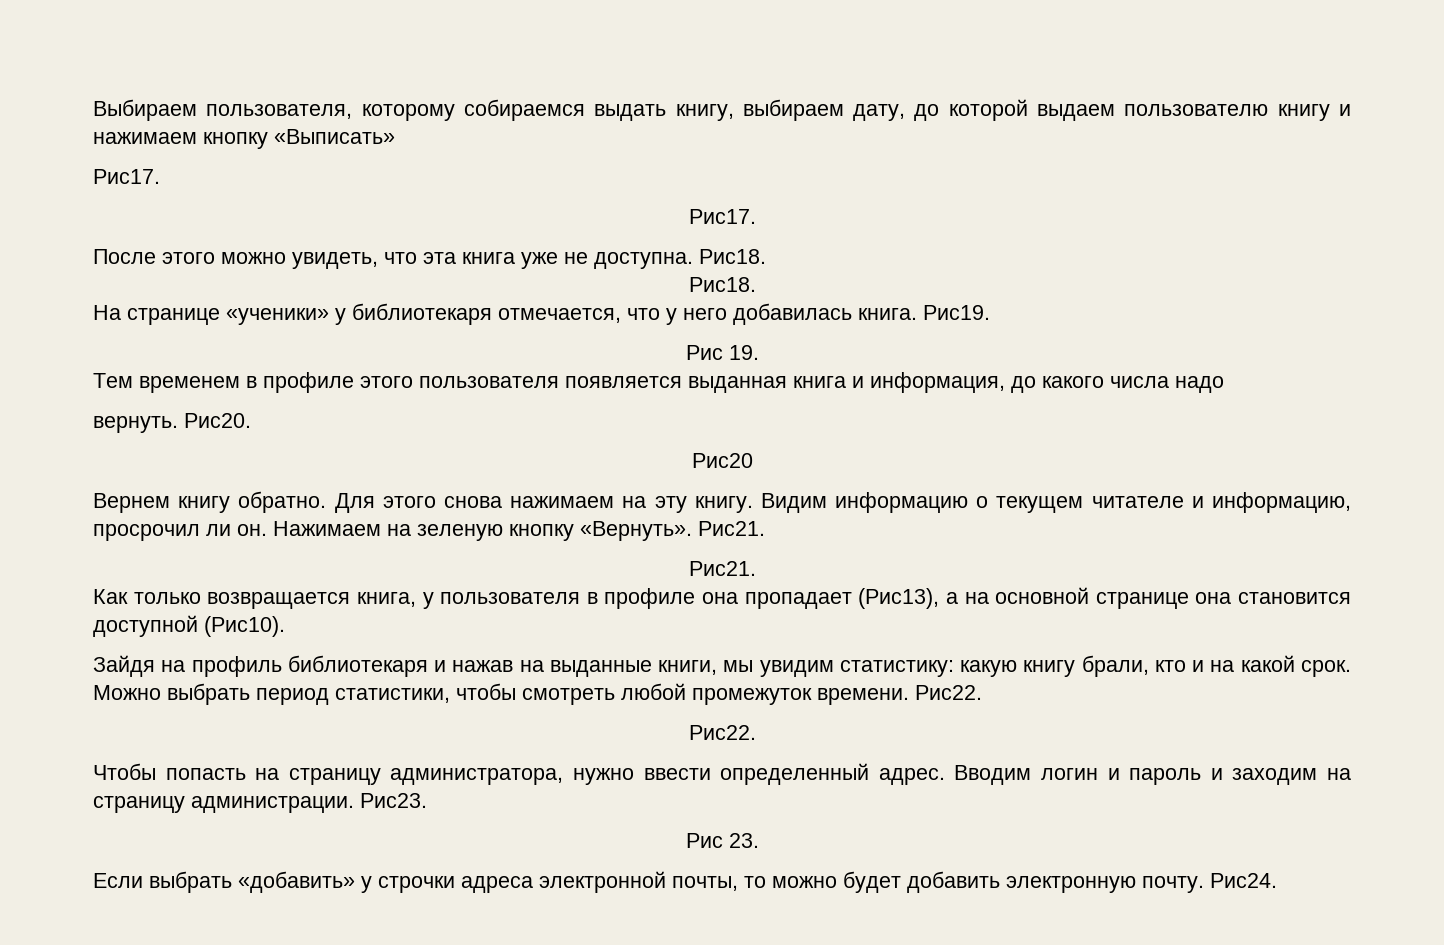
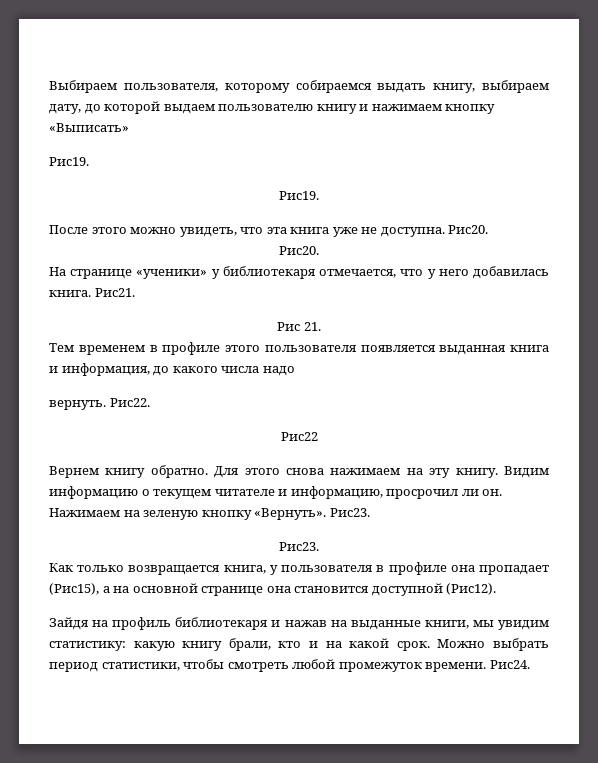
  Выбираем пользователя, которому собираемся выдать книгу, выбираем дату, до которой выдаем пользователю книгу и нажимаем кнопку «Выписать»
- Рис17.
- Рис17.
+ Рис19.
+ Рис19.
- После этого можно увидеть, что эта книга уже не доступна. Рис18.
- Рис18.
+ После этого можно увидеть, что эта книга уже не доступна. Рис20.
+ Рис20.
- Рис19.
- Рис 19.
+ Рис21.
+ Рис 21.
- Рис20.
- Рис20
+ Рис22.
+ Рис22
- Нажимаем на зеленую кнопку «Вернуть». Рис21.
- Рис21.
+ Нажимаем на зеленую кнопку «Вернуть». Рис23.
+ Рис23.
- Как только возвращается книга, у пользователя в профиле она пропадает (Рис13), а на основной странице она становится доступной (Рис10).
+ Как только возвращается книга, у пользователя в профиле она пропадает (Рис15), а на основной странице она становится доступной (Рис12).
- Можно выбрать период статистики, чтобы смотреть любой промежуток времени. Рис22.
- Рис22.
- Чтобы попасть на страницу администратора, нужно ввести определенный адрес. Вводим логин и пароль и заходим на страницу администрации. Рис23.
- Рис 23.
- Если выбрать «добавить» у строчки адреса электронной почты, то можно будет добавить электронную почту.
+ Можно выбрать период статистики, чтобы смотреть любой промежуток времени.

